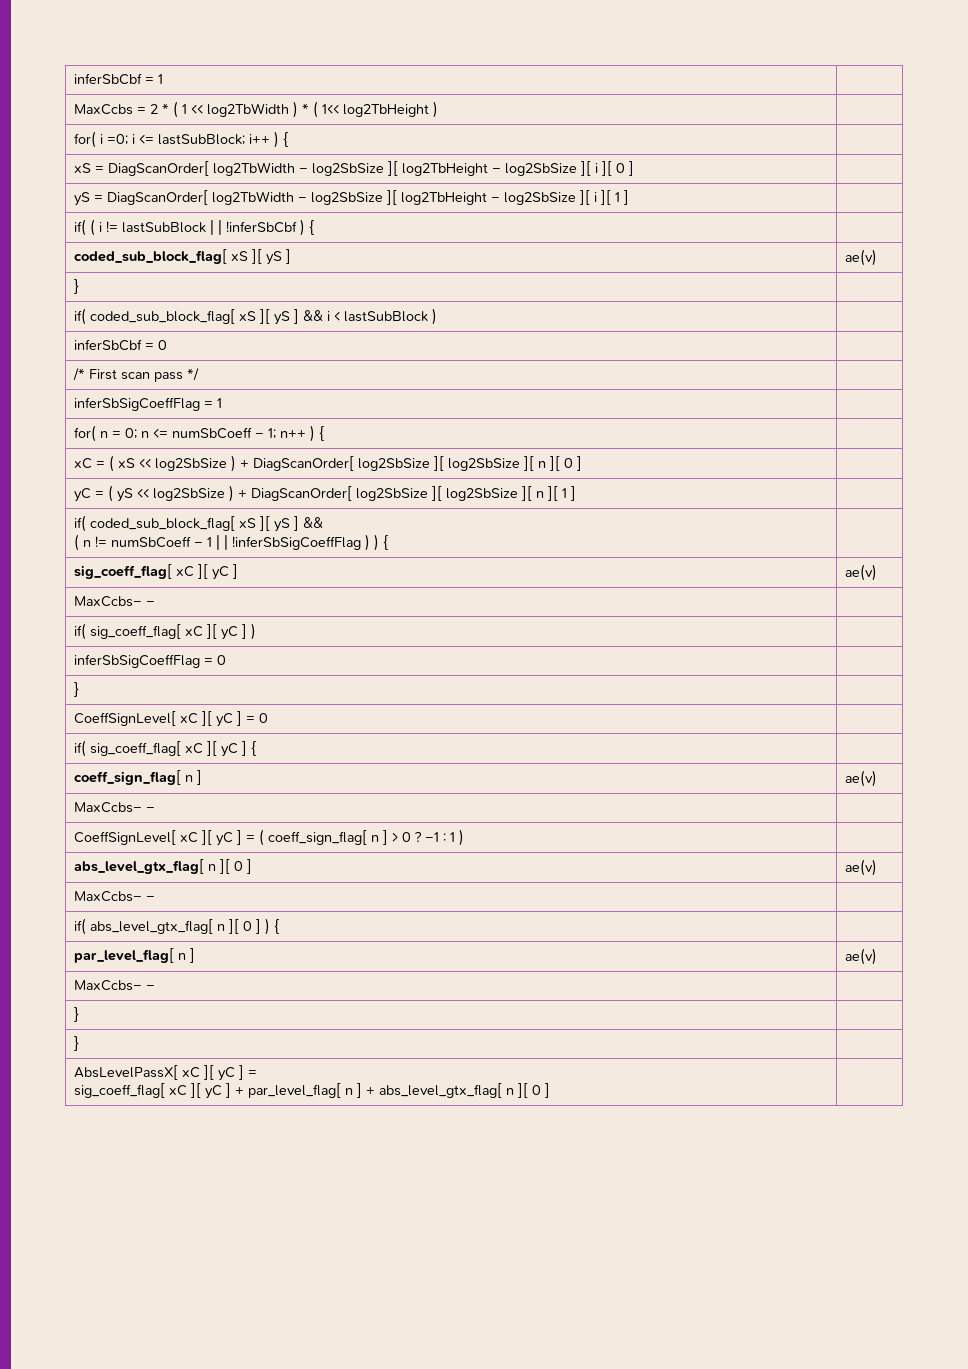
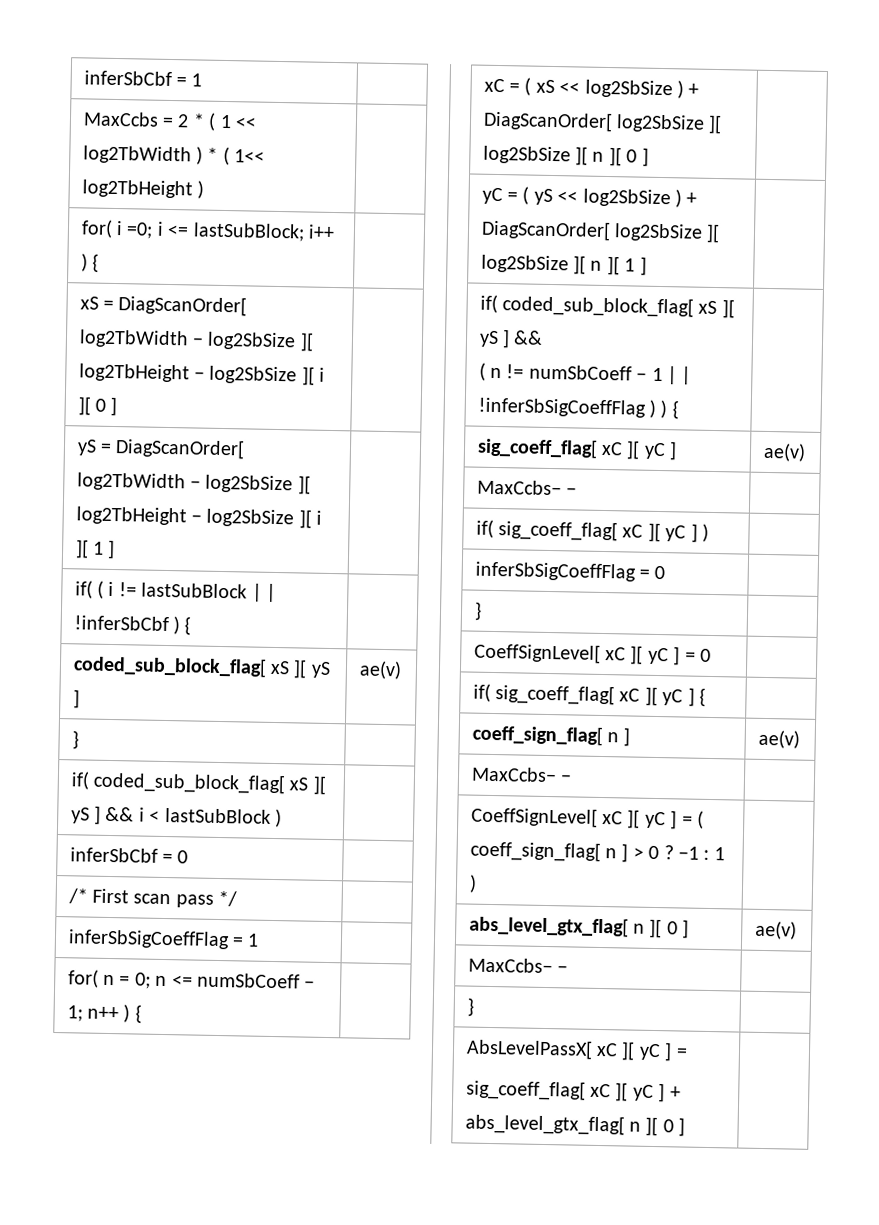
- if( abs_level_gtx_flag[ n ][ 0 ] ) { |
- par_level_flag[ n ] | ae(v)
- MaxCcbs− − |
- } |
  AbsLevelPassX[ xC ][ yC ] =
- sig_coeff_flag[ xC ][ yC ] + par_level_flag[ n ] + abs_level_gtx_flag[ n ][ 0 ] |
+ sig_coeff_flag[ xC ][ yC ] + abs_level_gtx_flag[ n ][ 0 ] |

